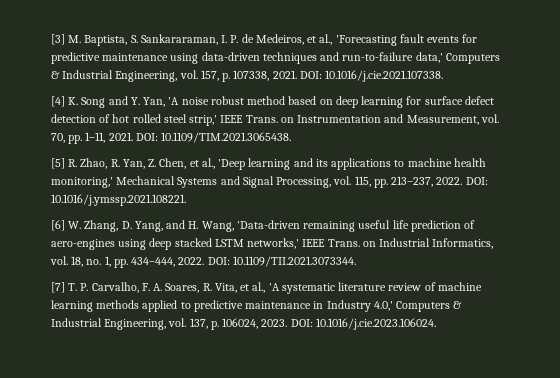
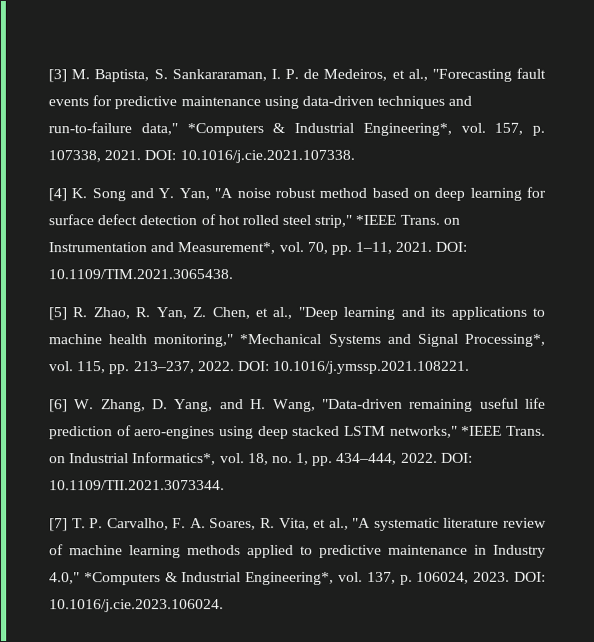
- [3] M. Baptista, S. Sankararaman, I. P. de Medeiros, et al., 'Forecasting fault events for predictive maintenance using data-driven techniques and run-to-failure data,' Computers & Industrial Engineering, vol. 157, p. 107338, 2021.
+ [3] M. Baptista, S. Sankararaman, I. P. de Medeiros, et al., "Forecasting fault events for predictive maintenance using data-driven techniques and run-to-failure data," *Computers & Industrial Engineering*, vol. 157, p. 107338, 2021.
- [4] K. Song and Y. Yan, 'A noise robust method based on deep learning for surface defect detection of hot rolled steel strip,' IEEE Trans. on Instrumentation and Measurement, vol. 70, pp. 1–11, 2021.
+ [4] K. Song and Y. Yan, "A noise robust method based on deep learning for surface defect detection of hot rolled steel strip," *IEEE Trans. on Instrumentation and Measurement*, vol. 70, pp. 1–11, 2021.
- [5] R. Zhao, R. Yan, Z. Chen, et al., 'Deep learning and its applications to machine health monitoring,' Mechanical Systems and Signal Processing, vol. 115, pp. 213–237, 2022.
+ [5] R. Zhao, R. Yan, Z. Chen, et al., "Deep learning and its applications to machine health monitoring," *Mechanical Systems and Signal Processing*, vol. 115, pp. 213–237, 2022.
- [6] W. Zhang, D. Yang, and H. Wang, 'Data-driven remaining useful life prediction of aero-engines using deep stacked LSTM networks,' IEEE Trans. on Industrial Informatics, vol. 18, no. 1, pp. 434–444, 2022.
+ [6] W. Zhang, D. Yang, and H. Wang, "Data-driven remaining useful life prediction of aero-engines using deep stacked LSTM networks," *IEEE Trans. on Industrial Informatics*, vol. 18, no. 1, pp. 434–444, 2022.
- [7] T. P. Carvalho, F. A. Soares, R. Vita, et al., 'A systematic literature review of machine learning methods applied to predictive maintenance in Industry 4.0,' Computers & Industrial Engineering, vol. 137, p. 106024, 2023.
+ [7] T. P. Carvalho, F. A. Soares, R. Vita, et al., "A systematic literature review of machine learning methods applied to predictive maintenance in Industry 4.0," *Computers & Industrial Engineering*, vol. 137, p. 106024, 2023.

